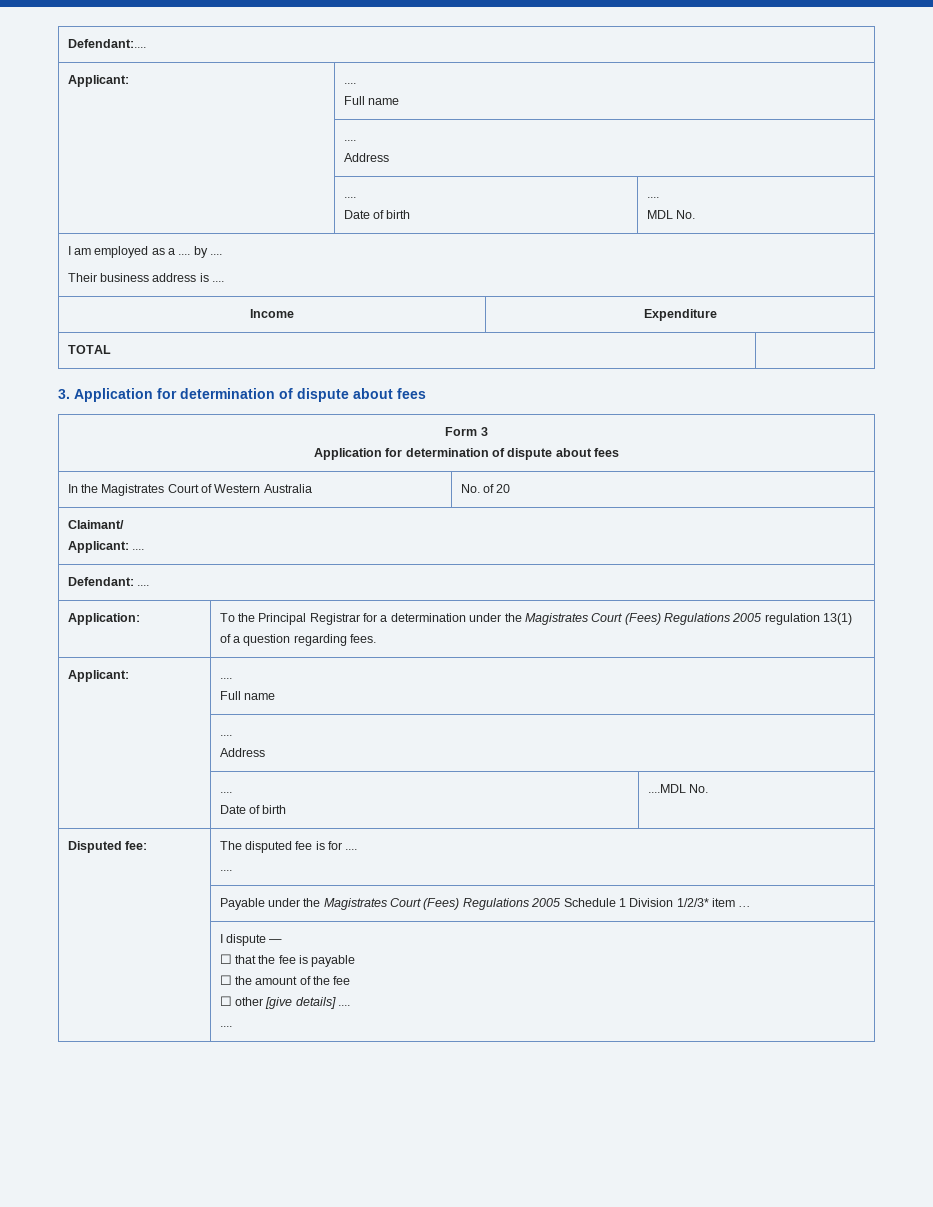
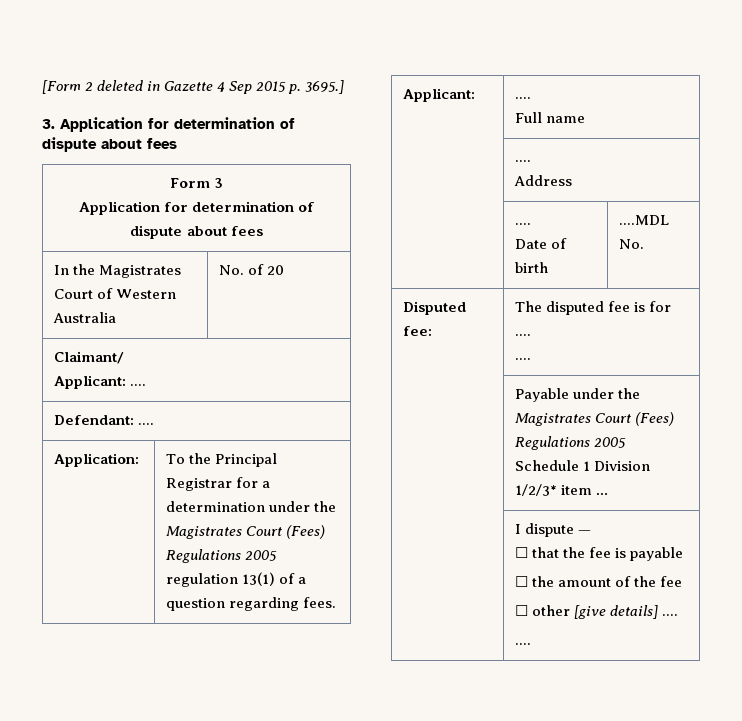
- Defendant:....
- Applicant: | ....
- Full name
- | ....
- Address
- | ....
- Date of birth | ....
- MDL No.
- I am employed as a .... by ....
- Their business address is ....
- Income | Expenditure
- TOTAL |
+ [Form 2 deleted in Gazette 4 Sep 2015 p. 3695.]

